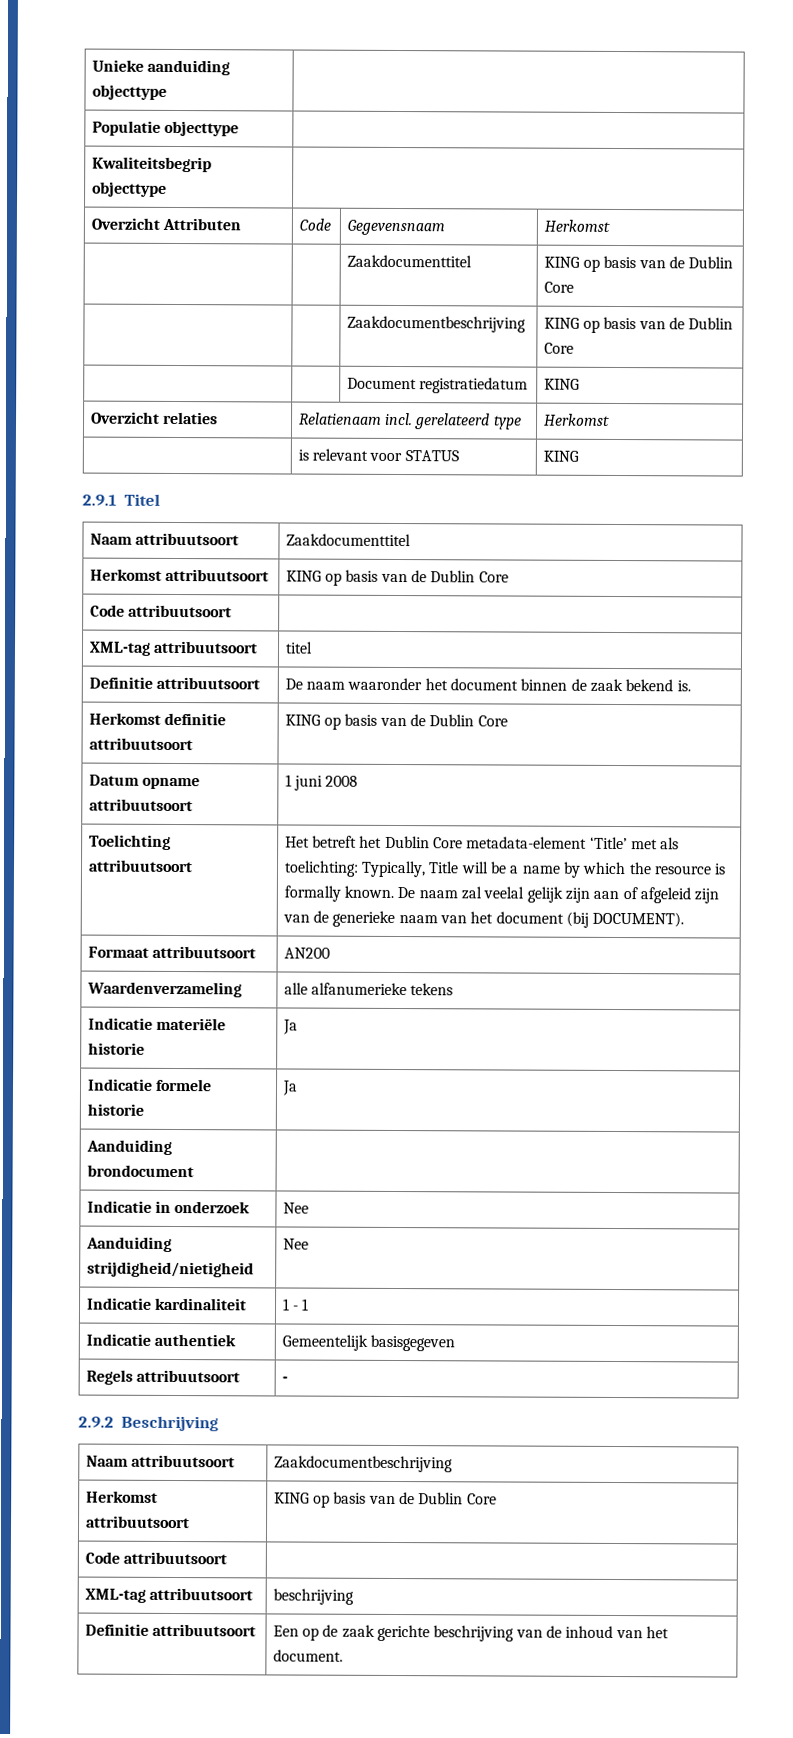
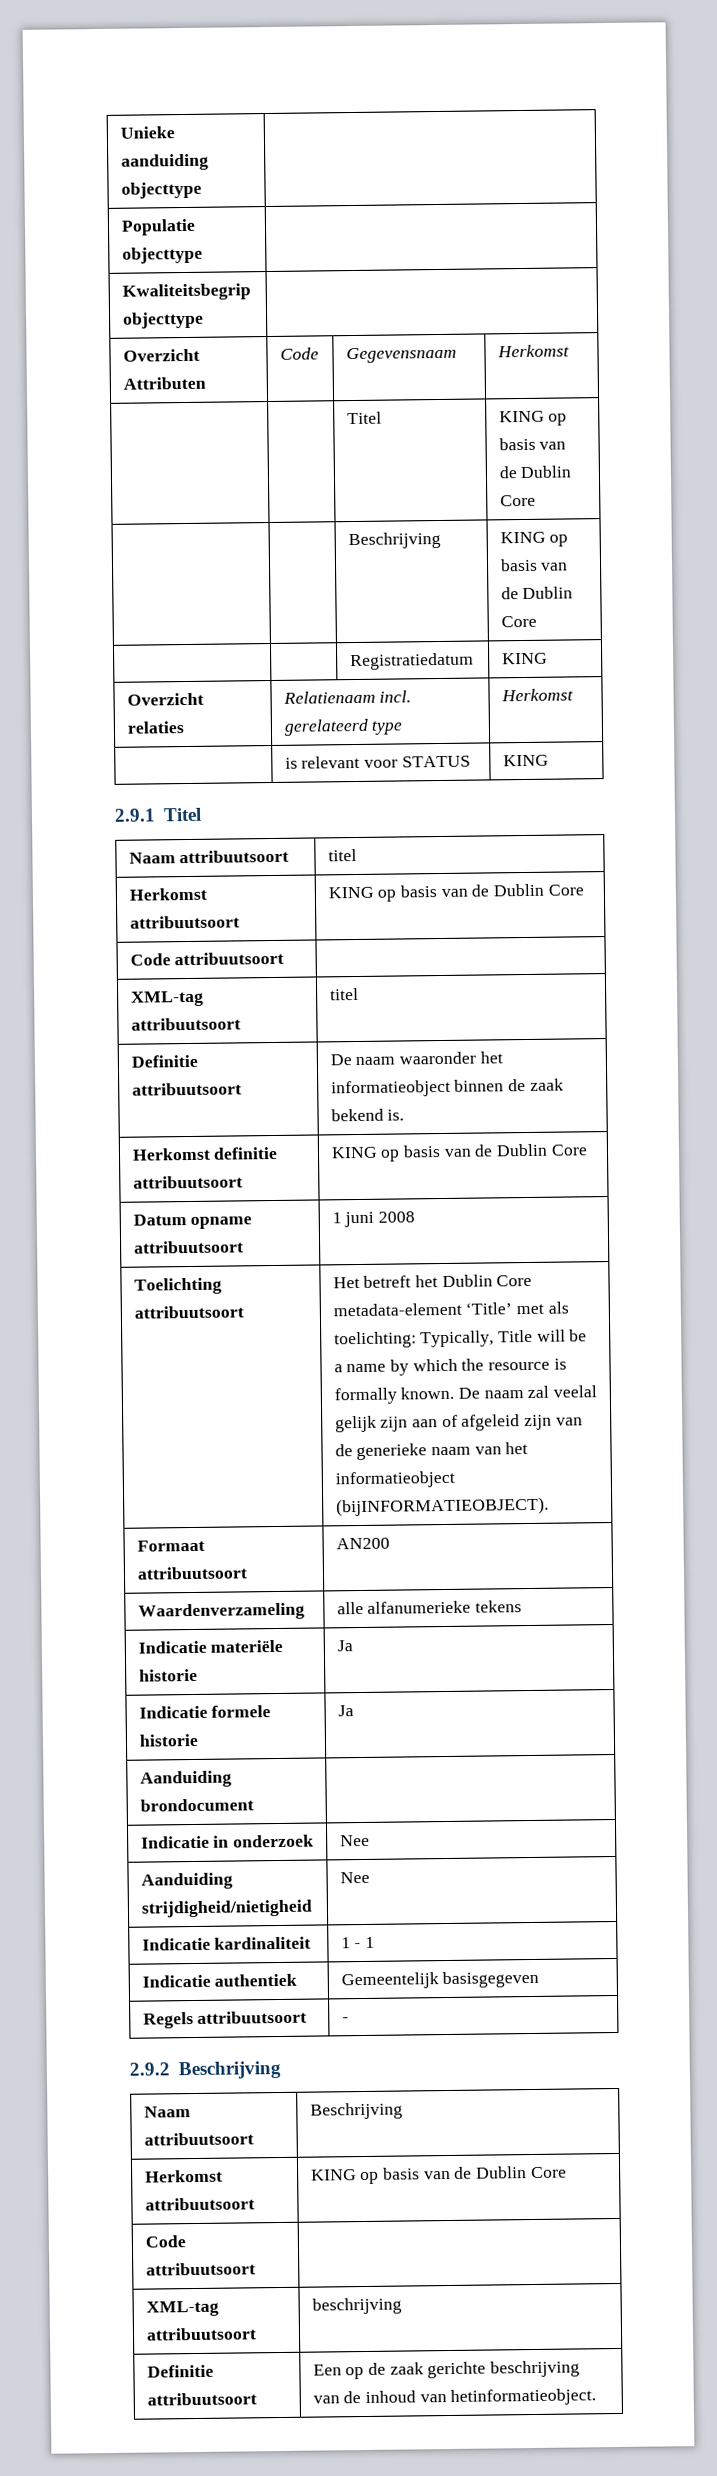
- | | Zaakdocumenttitel | KING op basis van de Dublin Core
- | | Zaakdocumentbeschrijving | KING op basis van de Dublin Core
- | | Document registratiedatum | KING
+ | | Titel | KING op basis van de Dublin Core
+ | | Beschrijving | KING op basis van de Dublin Core
+ | | Registratiedatum | KING
- Naam attribuutsoort | Zaakdocumenttitel
+ Naam attribuutsoort | titel
- Definitie attribuutsoort | De naam waaronder het document binnen de zaak bekend is.
+ Definitie attribuutsoort | De naam waaronder het informatieobject binnen de zaak bekend is.
- De naam zal veelal gelijk zijn aan of afgeleid zijn van de generieke naam van het document (bij DOCUMENT).
+ De naam zal veelal gelijk zijn aan of afgeleid zijn van de generieke naam van het informatieobject (bijINFORMATIEOBJECT).
- Naam attribuutsoort | Zaakdocumentbeschrijving
+ Naam attribuutsoort | Beschrijving
- Definitie attribuutsoort | Een op de zaak gerichte beschrijving van de inhoud van het document.
+ Definitie attribuutsoort | Een op de zaak gerichte beschrijving van de inhoud van hetinformatieobject.

